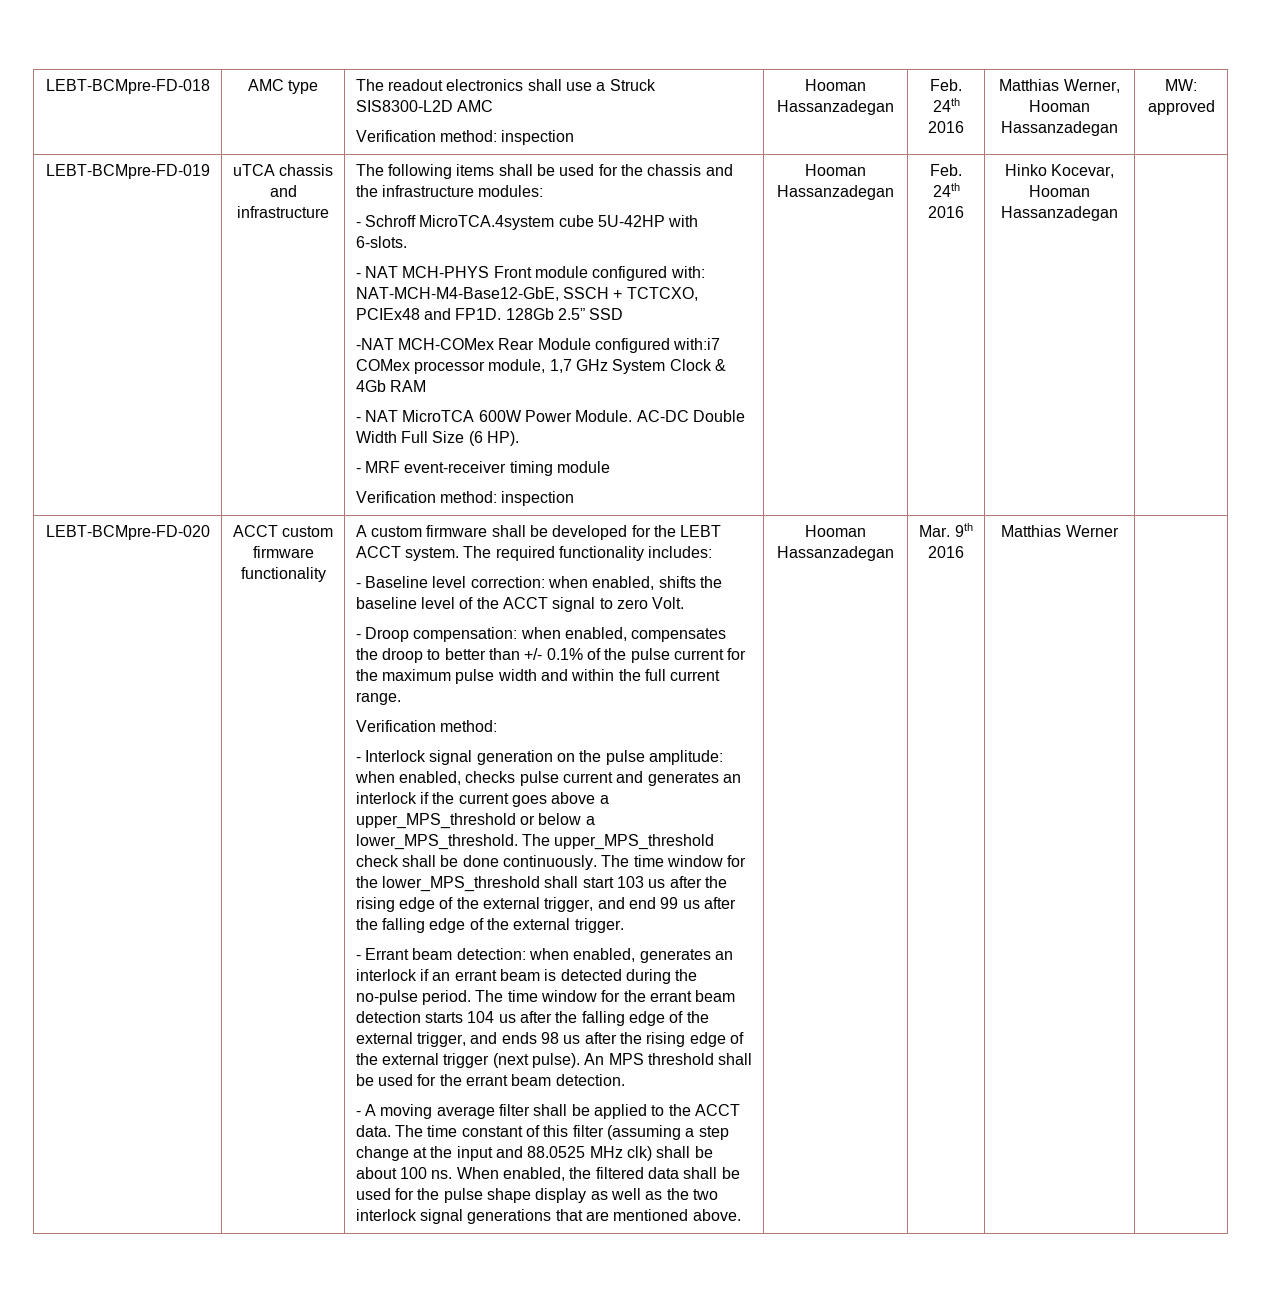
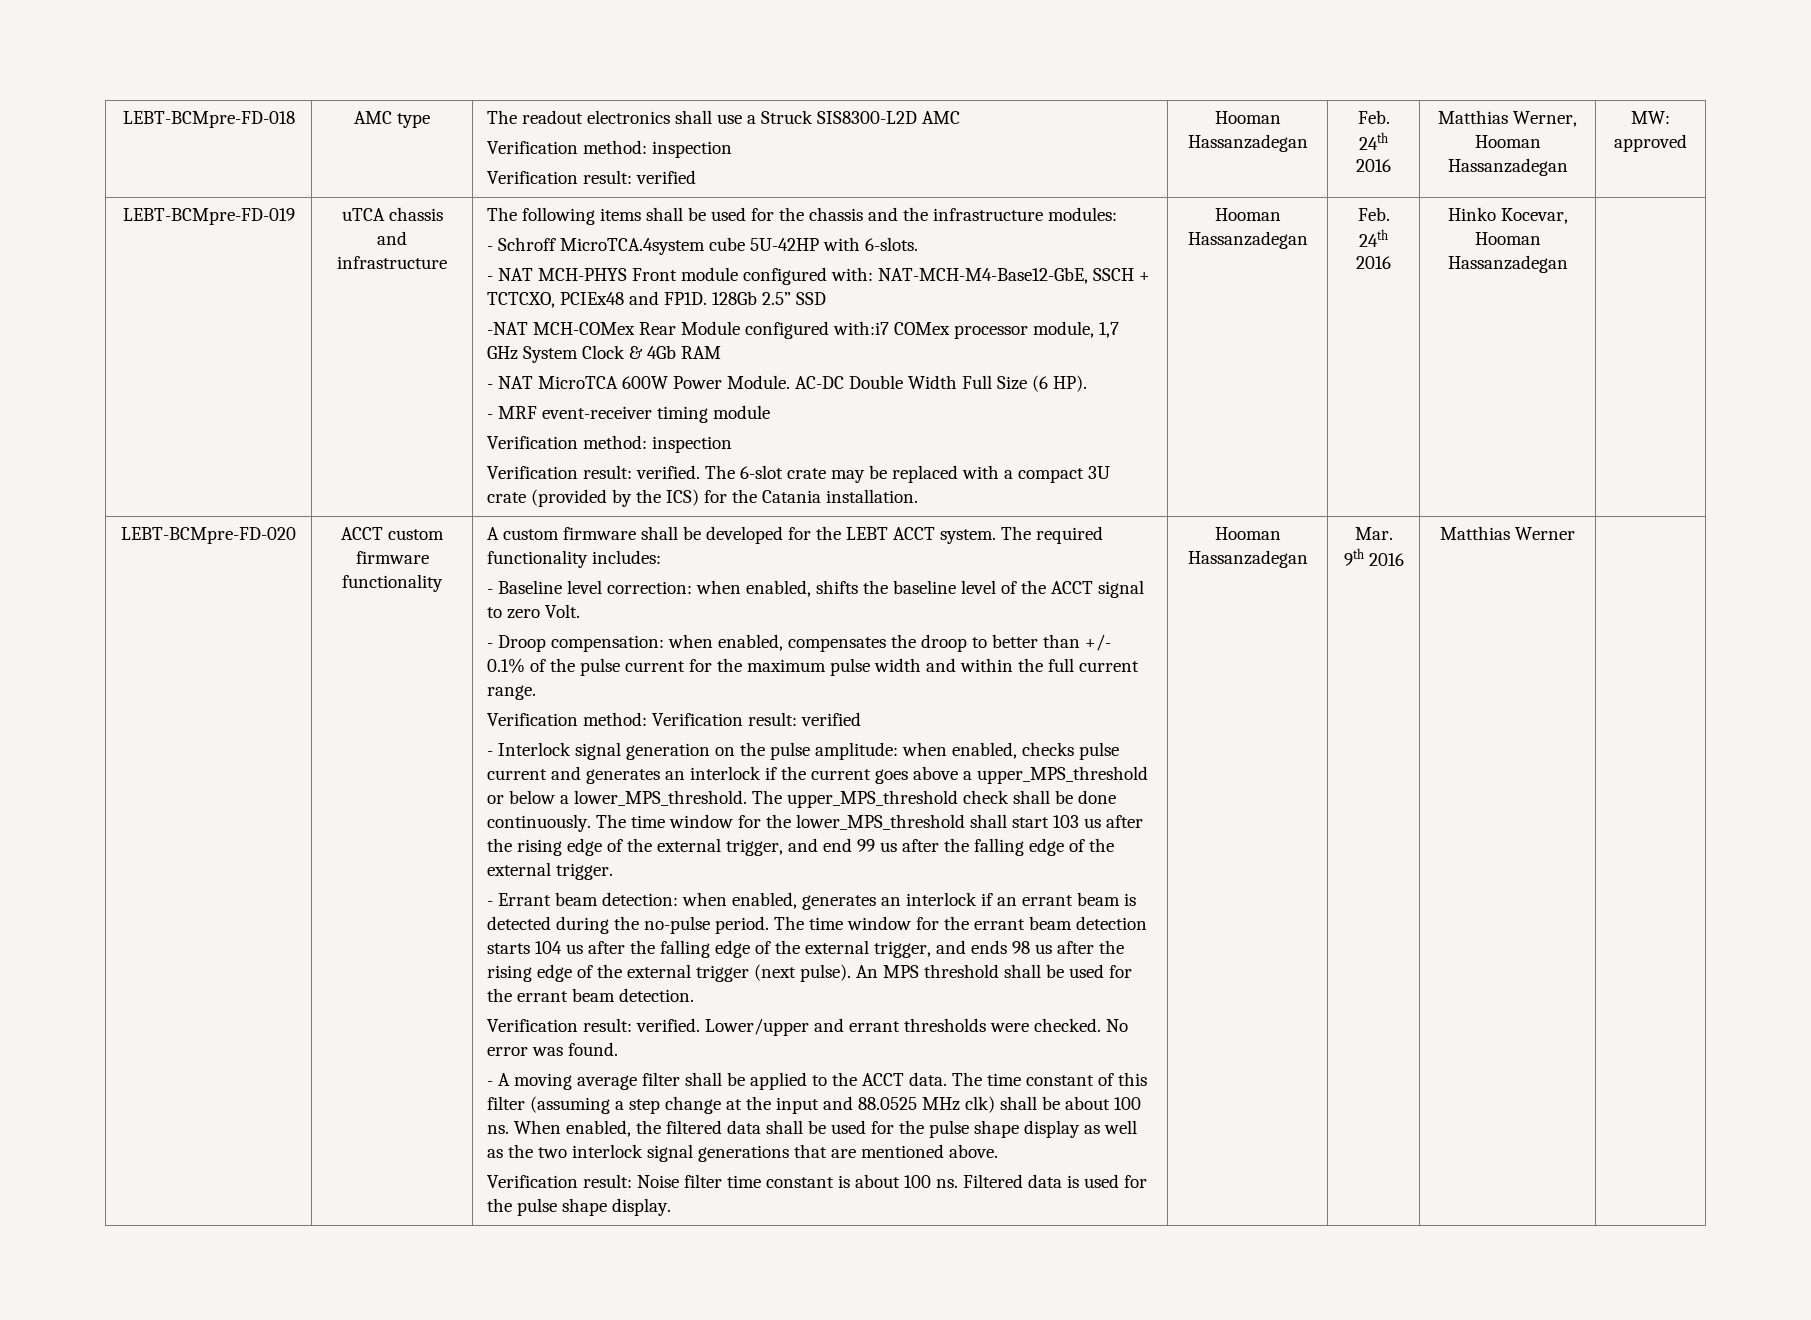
  LEBT-BCMpre-FD-018 | AMC type | The readout electronics shall use a Struck SIS8300-L2D AMC
- Verification method: inspection | Hooman Hassanzadegan | Feb. 24th 2016 | Matthias Werner, Hooman Hassanzadegan | MW: approved
+ Verification method: inspection
+ Verification result: verified | Hooman Hassanzadegan | Feb. 24th 2016 | Matthias Werner, Hooman Hassanzadegan | MW: approved
+ Verification result: verified. The 6-slot crate may be replaced with a compact 3U crate (provided by the ICS) for the Catania installation.
  - Droop compensation: when enabled, compensates the droop to better than +/- 0.1% of the pulse current for the maximum pulse width and within the full current range.
- Verification method:
+ Verification method: Verification result: verified
+ Verification result: verified. Lower/upper and errant thresholds were checked. No error was found.
+ Verification result: Noise filter time constant is about 100 ns. Filtered data is used for the pulse shape display.

